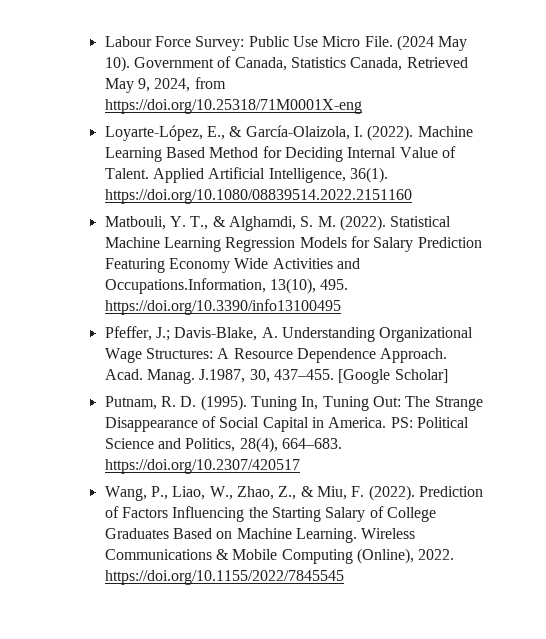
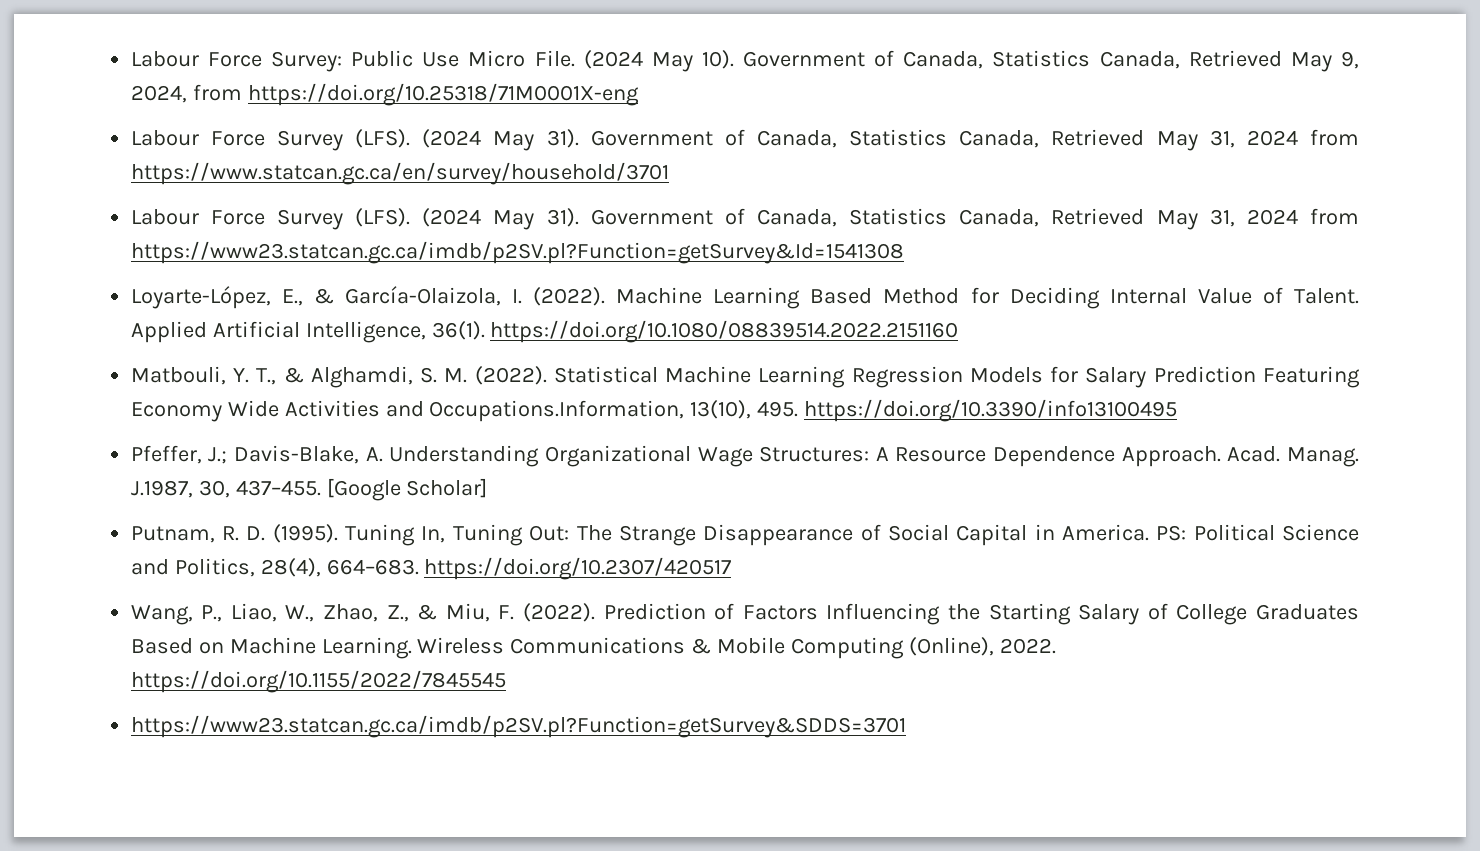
+ Labour Force Survey (LFS). (2024 May 31). Government of Canada, Statistics Canada, Retrieved May 31, 2024 from https://www.statcan.gc.ca/en/survey/household/3701
+ Labour Force Survey (LFS). (2024 May 31). Government of Canada, Statistics Canada, Retrieved May 31, 2024 from https://www23.statcan.gc.ca/imdb/p2SV.pl?Function=getSurvey&Id=1541308
+ https://www23.statcan.gc.ca/imdb/p2SV.pl?Function=getSurvey&SDDS=3701

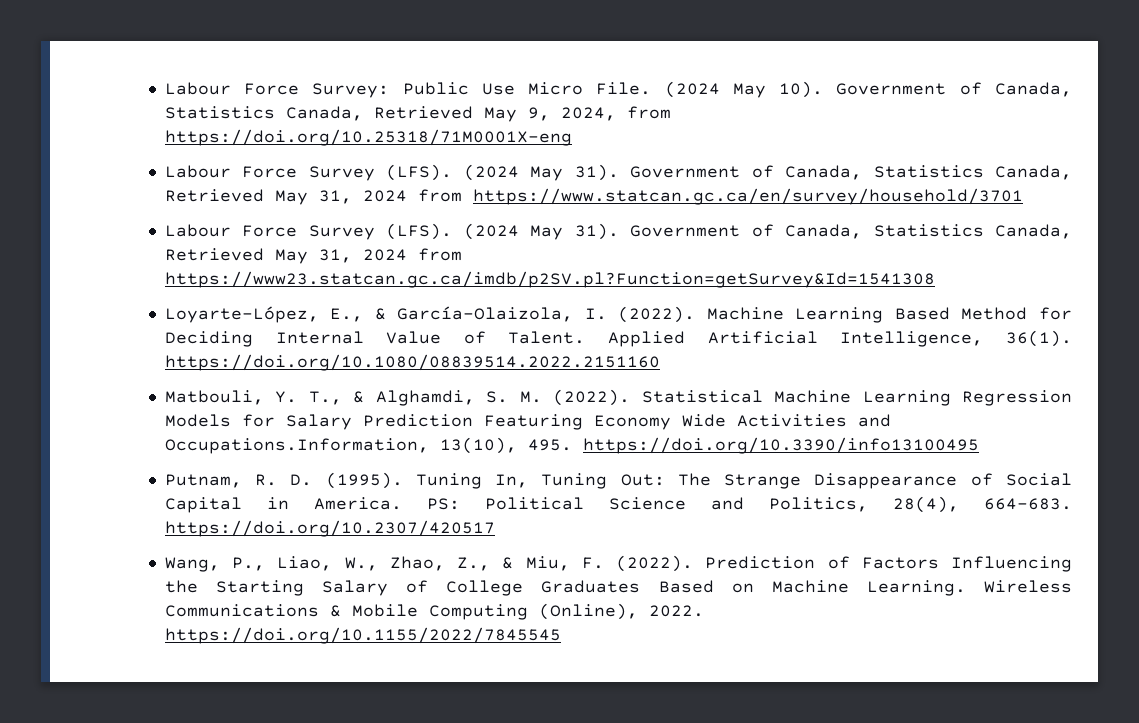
- Pfeffer, J.; Davis-Blake, A. Understanding Organizational Wage Structures: A Resource Dependence Approach. Acad. Manag. J.1987, 30, 437–455. [Google Scholar]
- https://www23.statcan.gc.ca/imdb/p2SV.pl?Function=getSurvey&SDDS=3701

